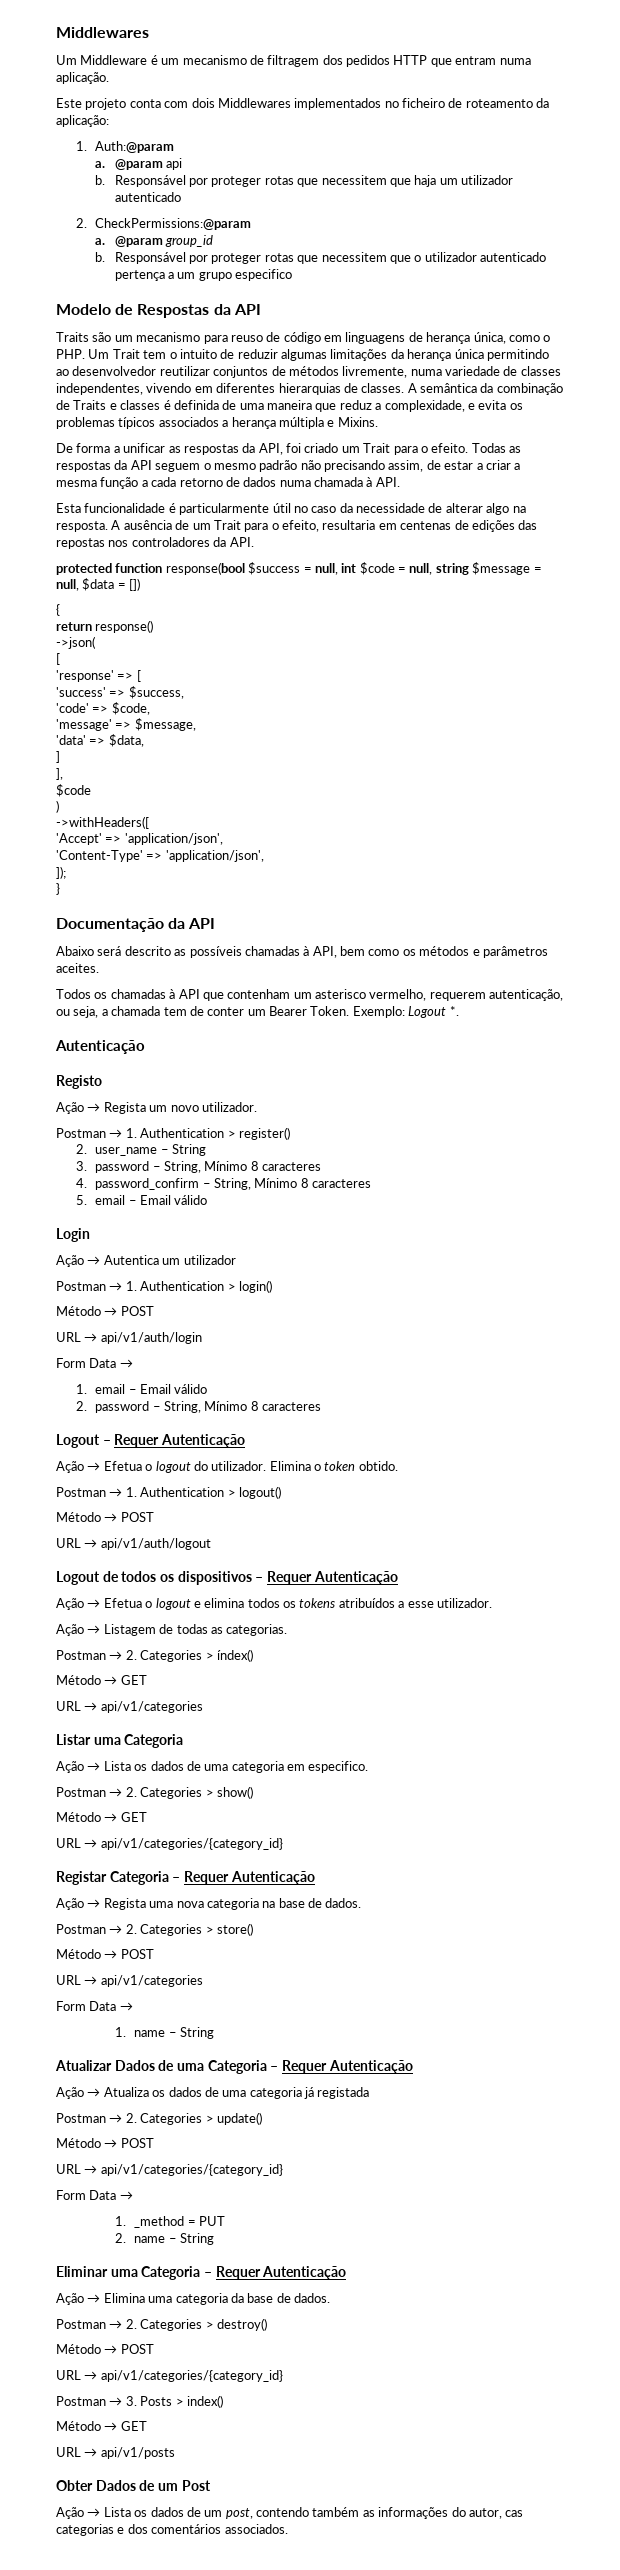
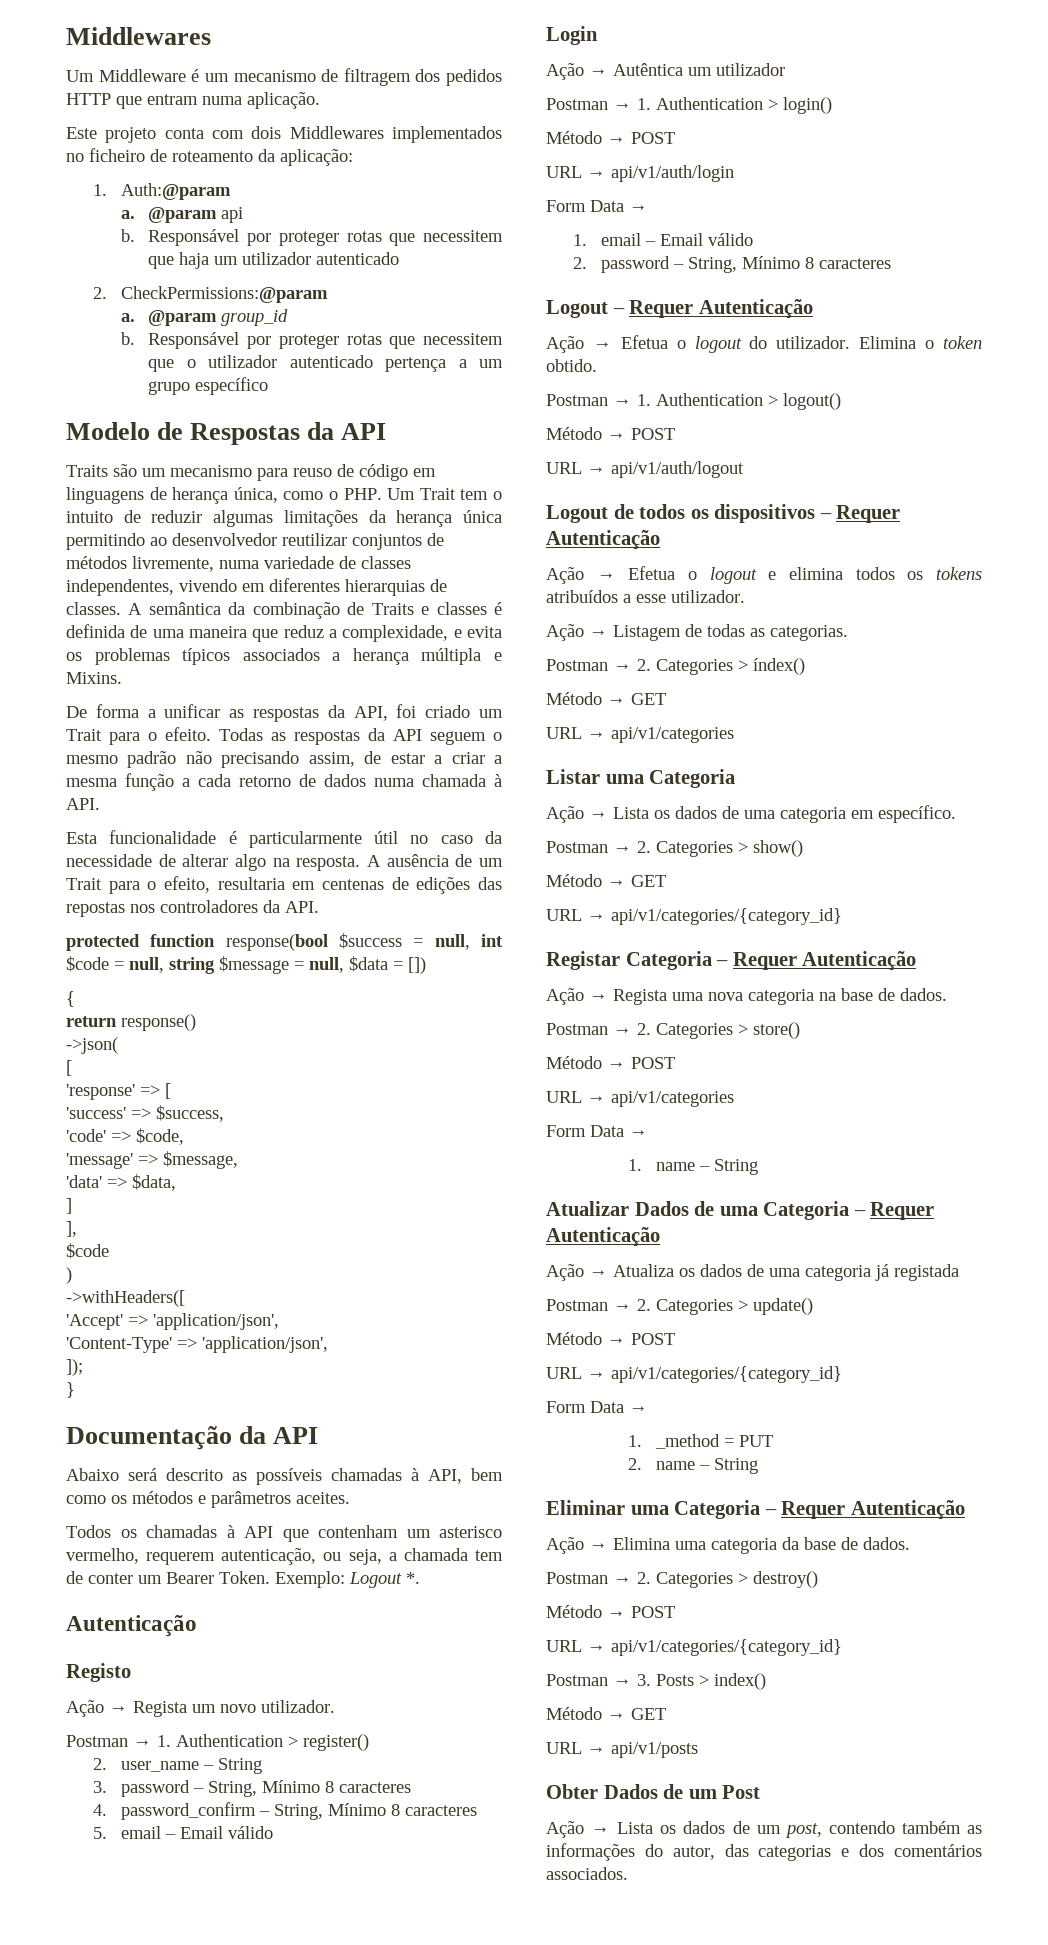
- Responsável por proteger rotas que necessitem que o utilizador autenticado pertença a um grupo especifico
+ Responsável por proteger rotas que necessitem que o utilizador autenticado pertença a um grupo específico
- Ação → Autentica um utilizador
+ Ação → Autêntica um utilizador
- Ação → Lista os dados de uma categoria em especifico.
+ Ação → Lista os dados de uma categoria em específico.
- Ação → Lista os dados de um post, contendo também as informações do autor, cas categorias e dos comentários associados.
+ Ação → Lista os dados de um post, contendo também as informações do autor, das categorias e dos comentários associados.

